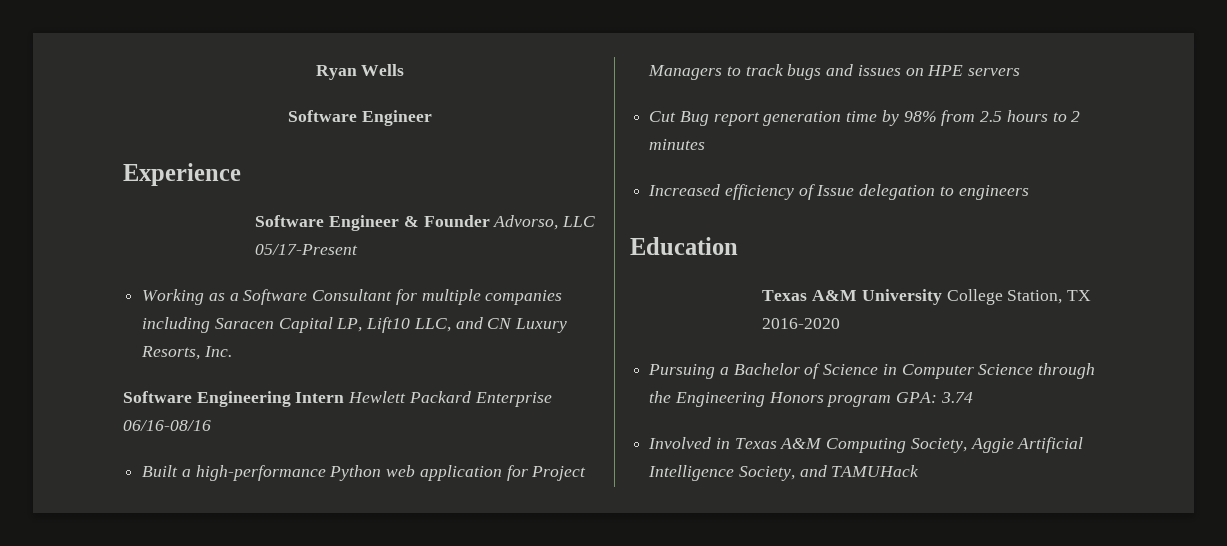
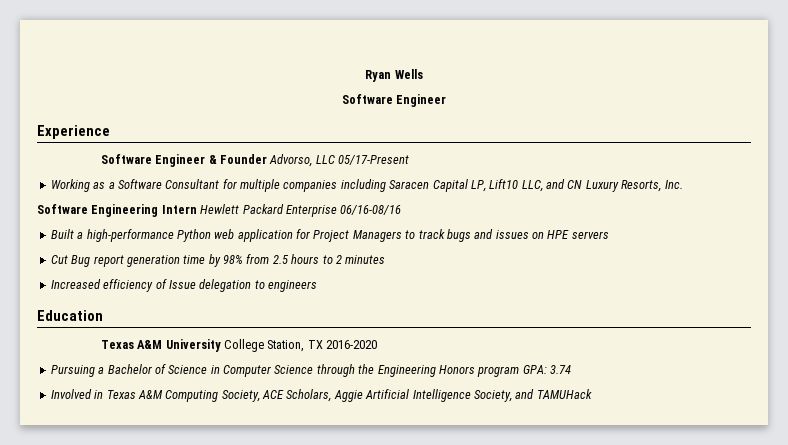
- Involved in Texas A&M Computing Society, Aggie Artificial Intelligence Society, and TAMUHack
+ Involved in Texas A&M Computing Society, ACE Scholars, Aggie Artificial Intelligence Society, and TAMUHack

